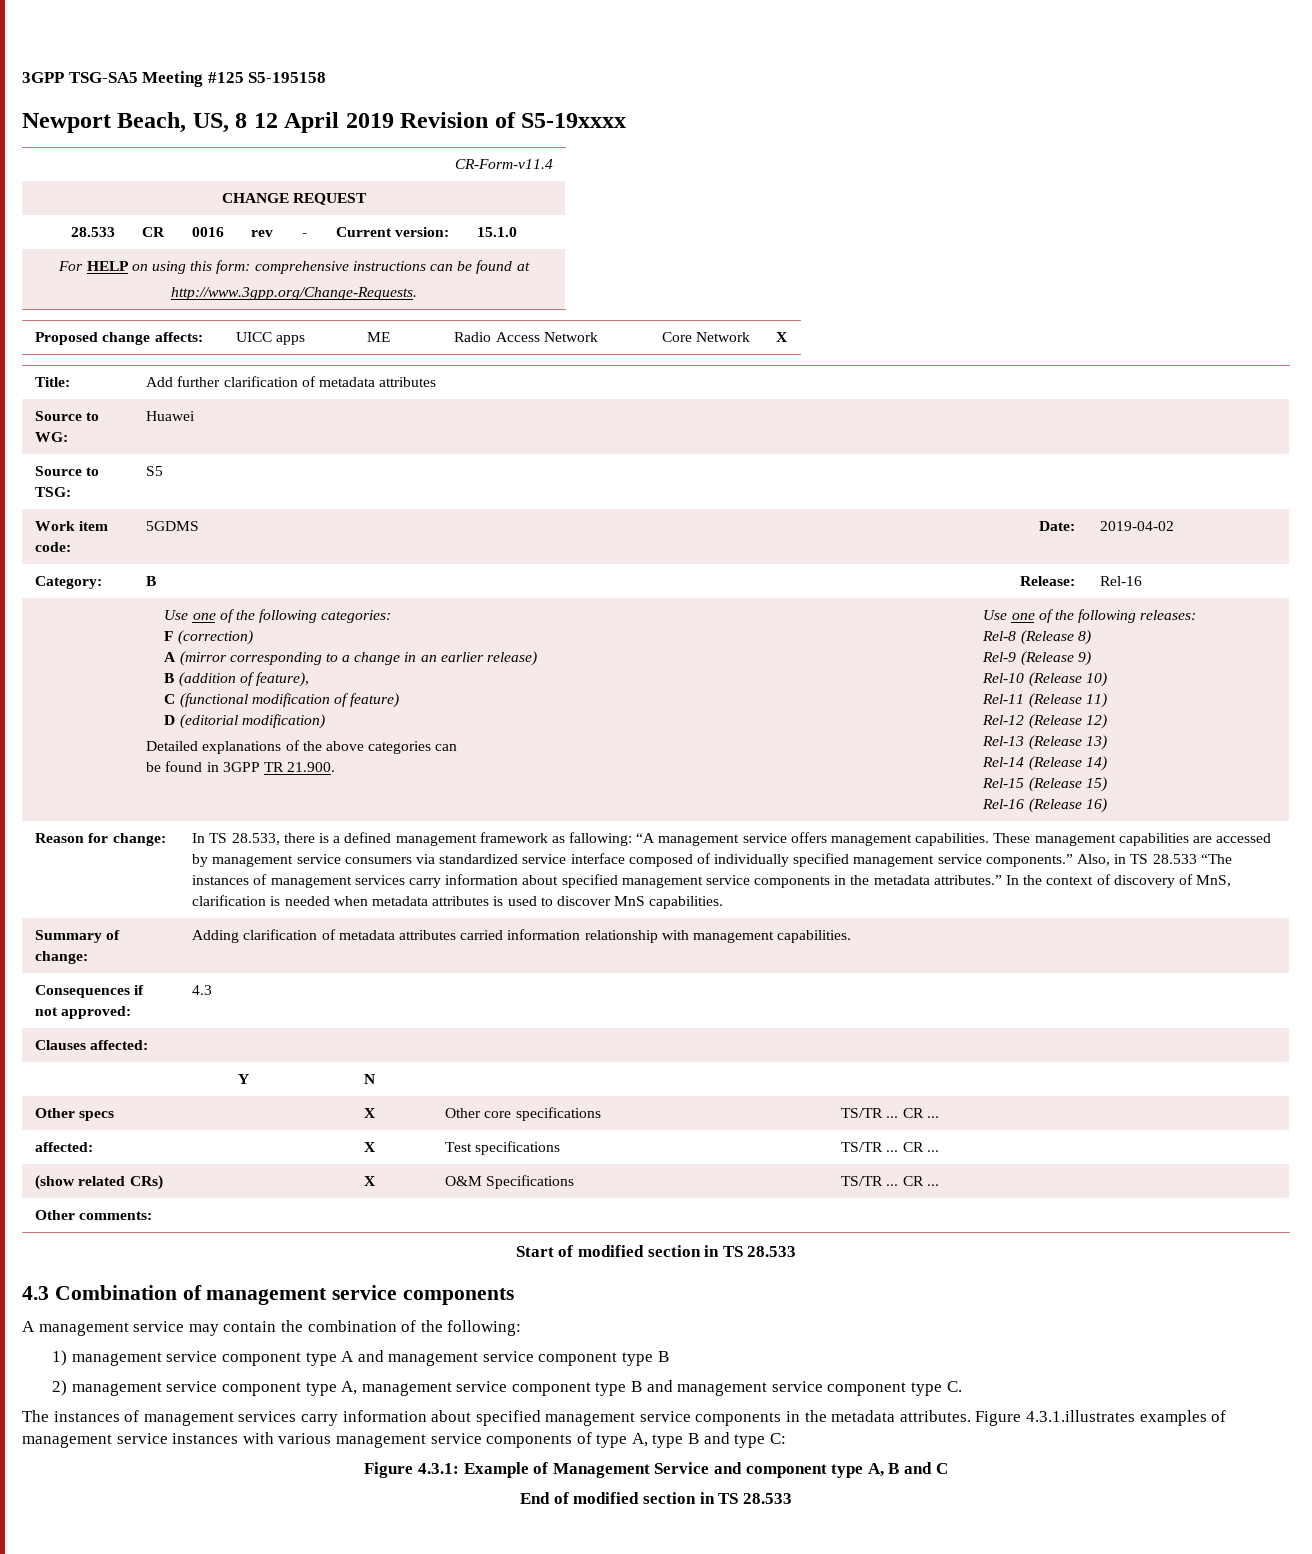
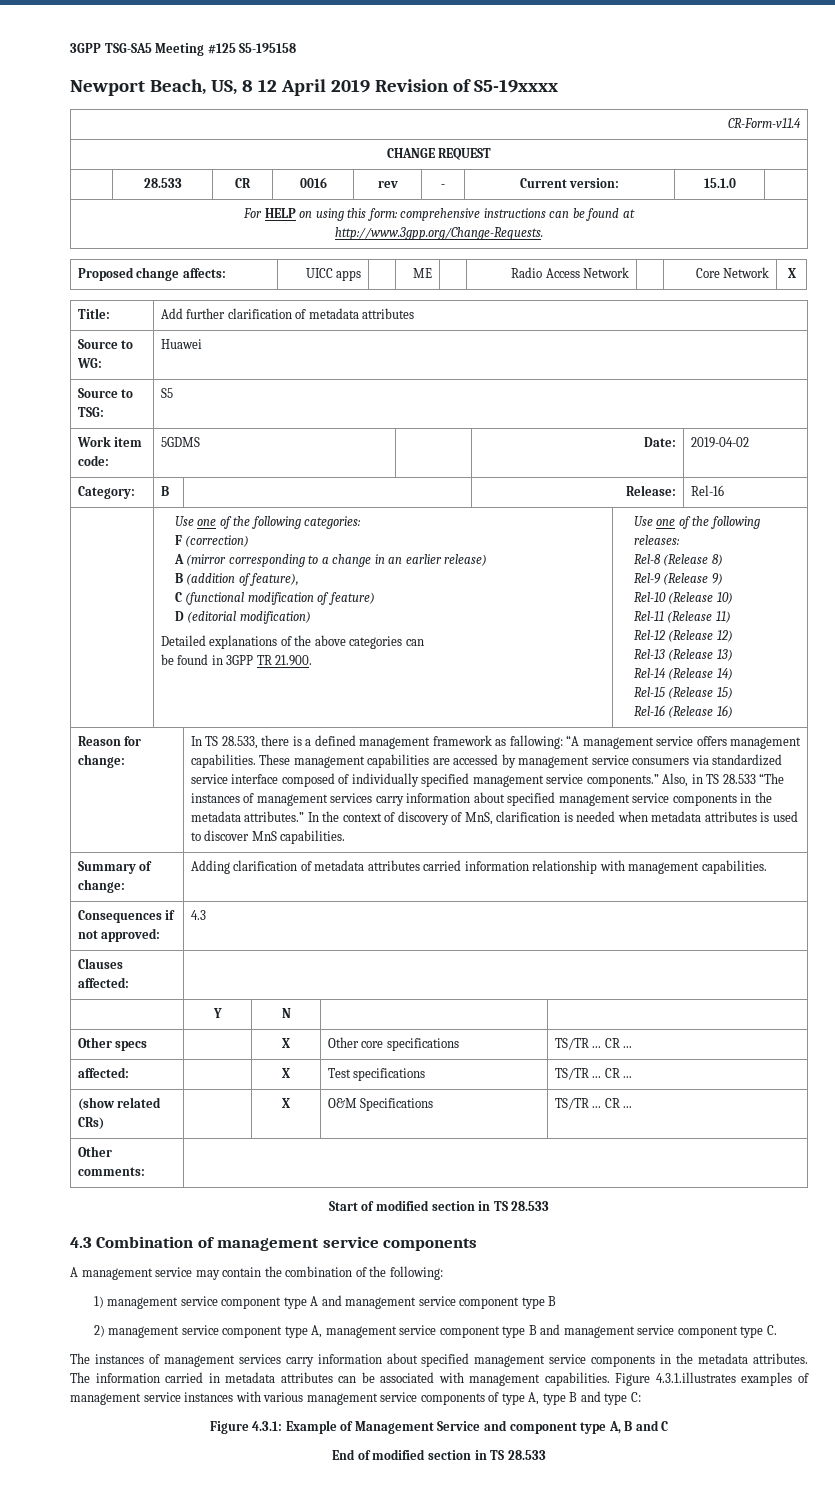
+ The information carried in metadata attributes can be associated with management capabilities.

